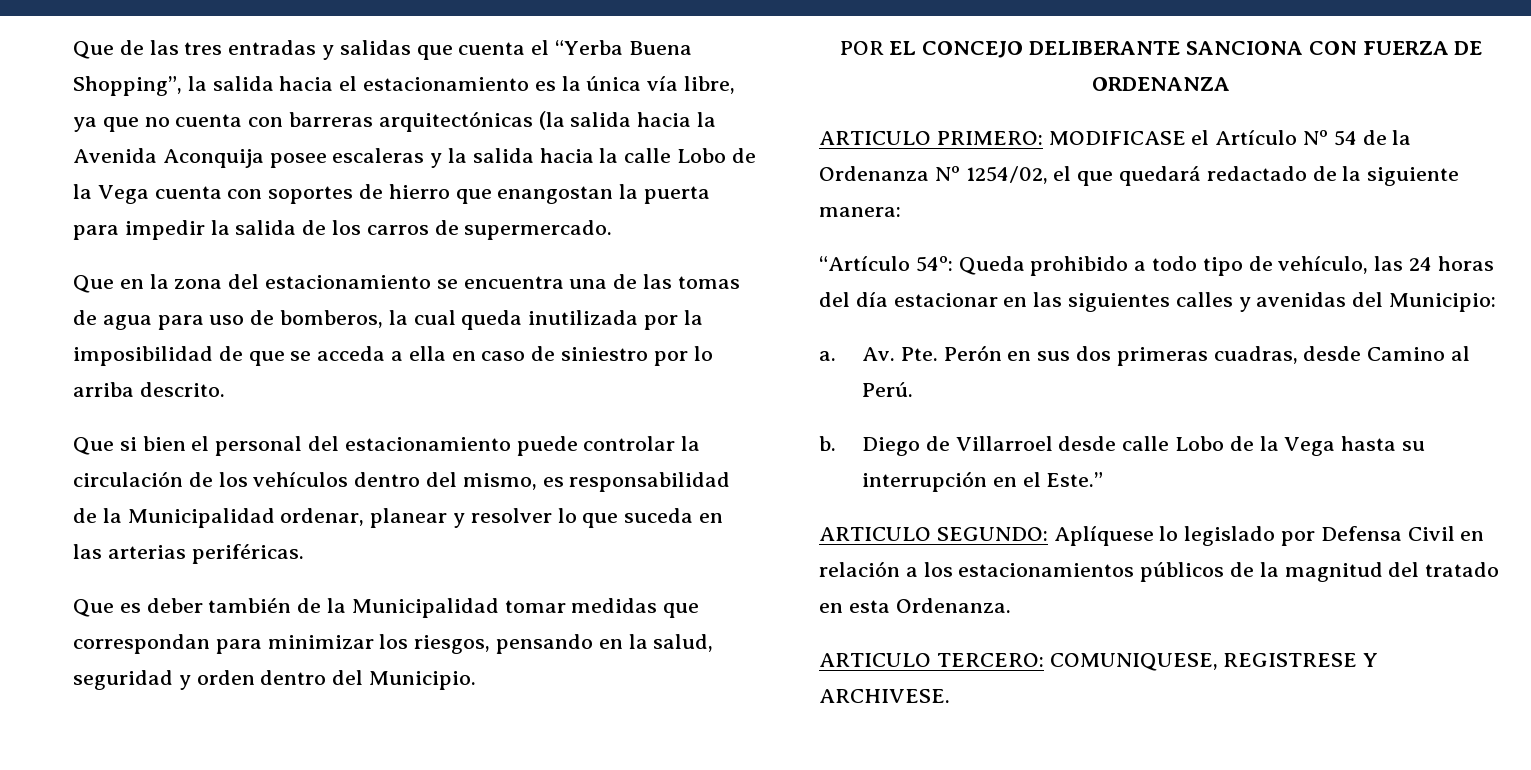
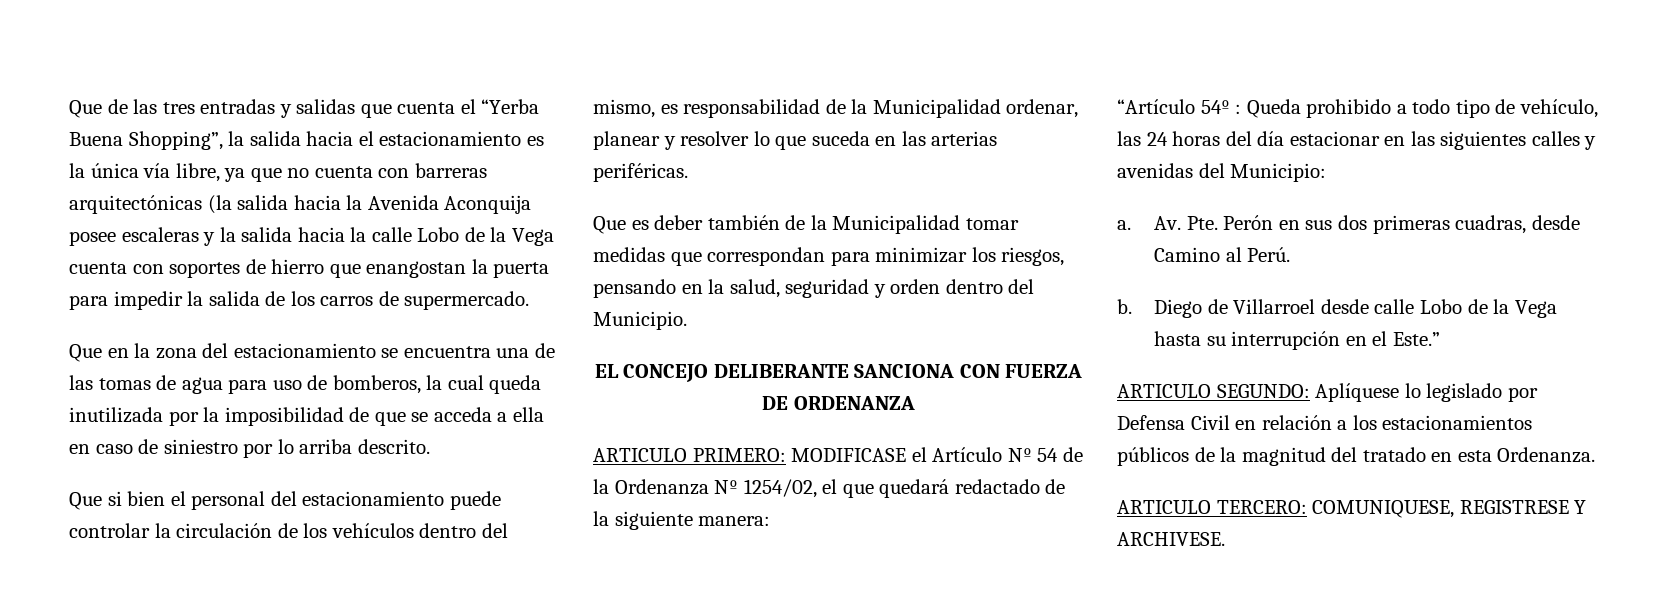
- POR EL CONCEJO DELIBERANTE SANCIONA CON FUERZA DE ORDENANZA
+ EL CONCEJO DELIBERANTE SANCIONA CON FUERZA DE ORDENANZA
- “Artículo 54º: Queda prohibido a todo tipo de vehículo, las 24 horas del día estacionar en las siguientes calles y avenidas del Municipio:
+ “Artículo 54º : Queda prohibido a todo tipo de vehículo, las 24 horas del día estacionar en las siguientes calles y avenidas del Municipio:

